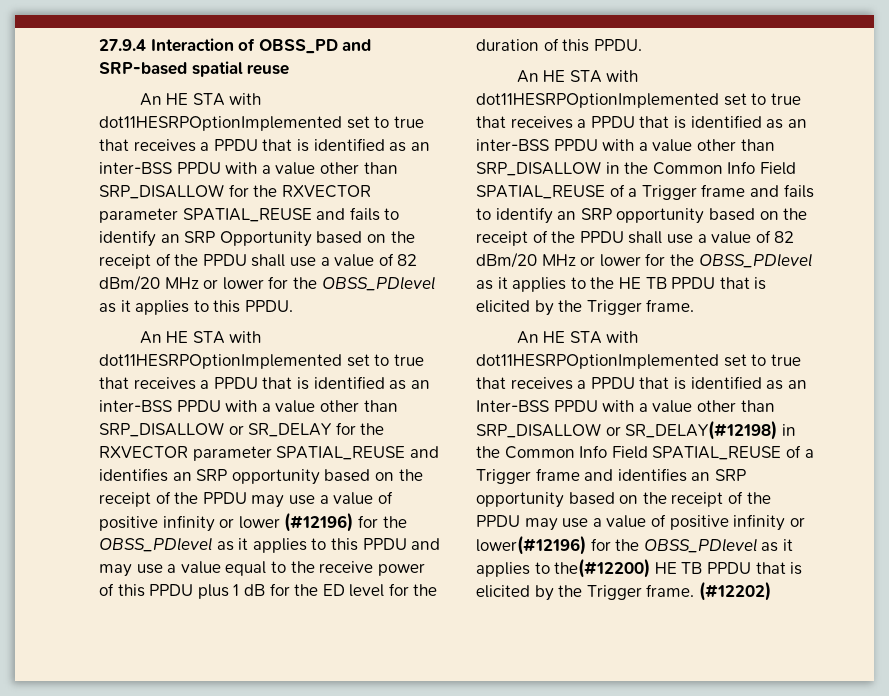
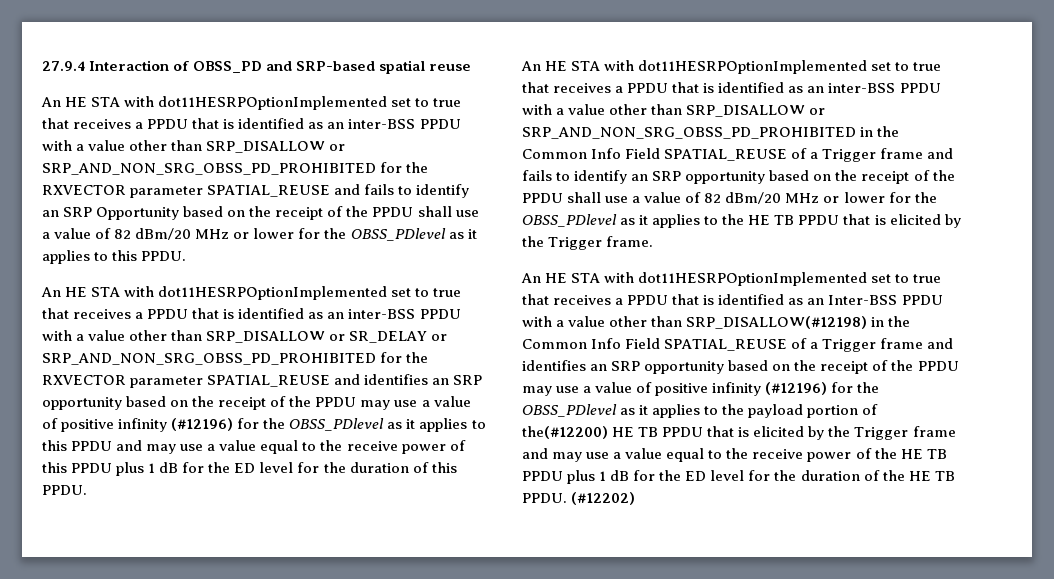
- An HE STA with dot11HESRPOptionImplemented set to true that receives a PPDU that is identified as an inter-BSS PPDU with a value other than SRP_DISALLOW for the RXVECTOR parameter SPATIAL_REUSE and fails to identify an SRP Opportunity based on the receipt of the PPDU shall use a value of 82 dBm/20 MHz or lower for the OBSS_PDlevel as it applies to this PPDU.
+ An HE STA with dot11HESRPOptionImplemented set to true that receives a PPDU that is identified as an inter-BSS PPDU with a value other than SRP_DISALLOW or SRP_AND_NON_SRG_OBSS_PD_PROHIBITED for the RXVECTOR parameter SPATIAL_REUSE and fails to identify an SRP Opportunity based on the receipt of the PPDU shall use a value of 82 dBm/20 MHz or lower for the OBSS_PDlevel as it applies to this PPDU.
- An HE STA with dot11HESRPOptionImplemented set to true that receives a PPDU that is identified as an inter-BSS PPDU with a value other than SRP_DISALLOW or SR_DELAY for the RXVECTOR parameter SPATIAL_REUSE and identifies an SRP opportunity based on the receipt of the PPDU may use a value of positive infinity or lower (#12196) for the OBSS_PDlevel as it applies to this PPDU and may use a value equal to the receive power of this PPDU plus 1 dB for the ED level for the duration of this PPDU.
+ An HE STA with dot11HESRPOptionImplemented set to true that receives a PPDU that is identified as an inter-BSS PPDU with a value other than SRP_DISALLOW or SR_DELAY or SRP_AND_NON_SRG_OBSS_PD_PROHIBITED for the RXVECTOR parameter SPATIAL_REUSE and identifies an SRP opportunity based on the receipt of the PPDU may use a value of positive infinity (#12196) for the OBSS_PDlevel as it applies to this PPDU and may use a value equal to the receive power of this PPDU plus 1 dB for the ED level for the duration of this PPDU.
- An HE STA with dot11HESRPOptionImplemented set to true that receives a PPDU that is identified as an inter-BSS PPDU with a value other than SRP_DISALLOW in the Common Info Field SPATIAL_REUSE of a Trigger frame and fails to identify an SRP opportunity based on the receipt of the PPDU shall use a value of 82 dBm/20 MHz or lower for the OBSS_PDlevel as it applies to the HE TB PPDU that is elicited by the Trigger frame.
+ An HE STA with dot11HESRPOptionImplemented set to true that receives a PPDU that is identified as an inter-BSS PPDU with a value other than SRP_DISALLOW or SRP_AND_NON_SRG_OBSS_PD_PROHIBITED in the Common Info Field SPATIAL_REUSE of a Trigger frame and fails to identify an SRP opportunity based on the receipt of the PPDU shall use a value of 82 dBm/20 MHz or lower for the OBSS_PDlevel as it applies to the HE TB PPDU that is elicited by the Trigger frame.
- An HE STA with dot11HESRPOptionImplemented set to true that receives a PPDU that is identified as an Inter-BSS PPDU with a value other than SRP_DISALLOW or SR_DELAY(#12198) in the Common Info Field SPATIAL_REUSE of a Trigger frame and identifies an SRP opportunity based on the receipt of the PPDU may use a value of positive infinity or lower(#12196) for the OBSS_PDlevel as it applies to the(#12200) HE TB PPDU that is elicited by the Trigger frame.
+ An HE STA with dot11HESRPOptionImplemented set to true that receives a PPDU that is identified as an Inter-BSS PPDU with a value other than SRP_DISALLOW(#12198) in the Common Info Field SPATIAL_REUSE of a Trigger frame and identifies an SRP opportunity based on the receipt of the PPDU may use a value of positive infinity (#12196) for the OBSS_PDlevel as it applies to the payload portion of the(#12200) HE TB PPDU that is elicited by the Trigger frame and may use a value equal to the receive power of the HE TB PPDU plus 1 dB for the ED level for the duration of the HE TB PPDU.

